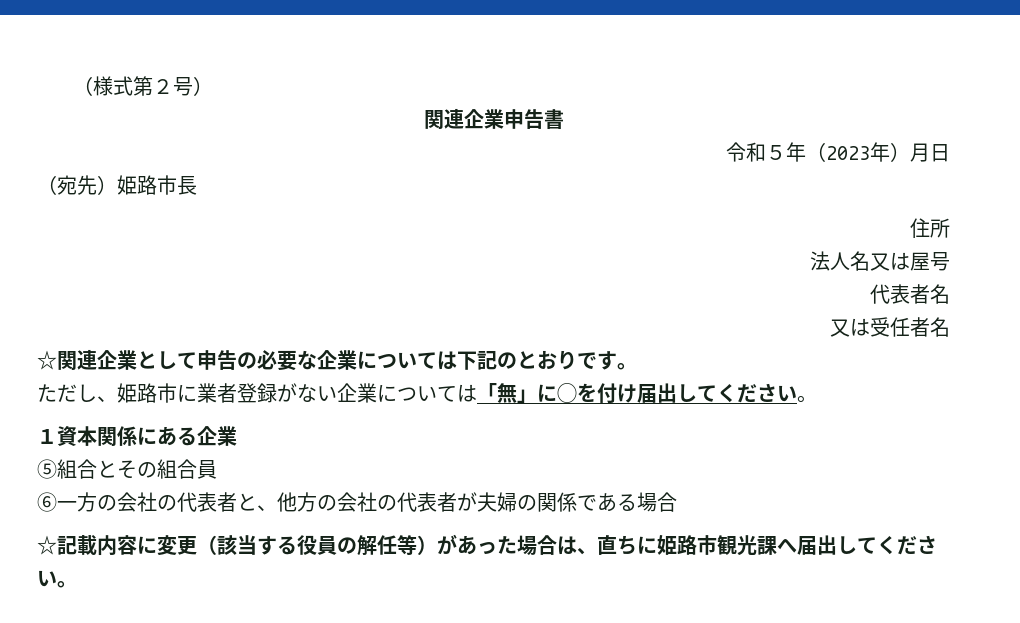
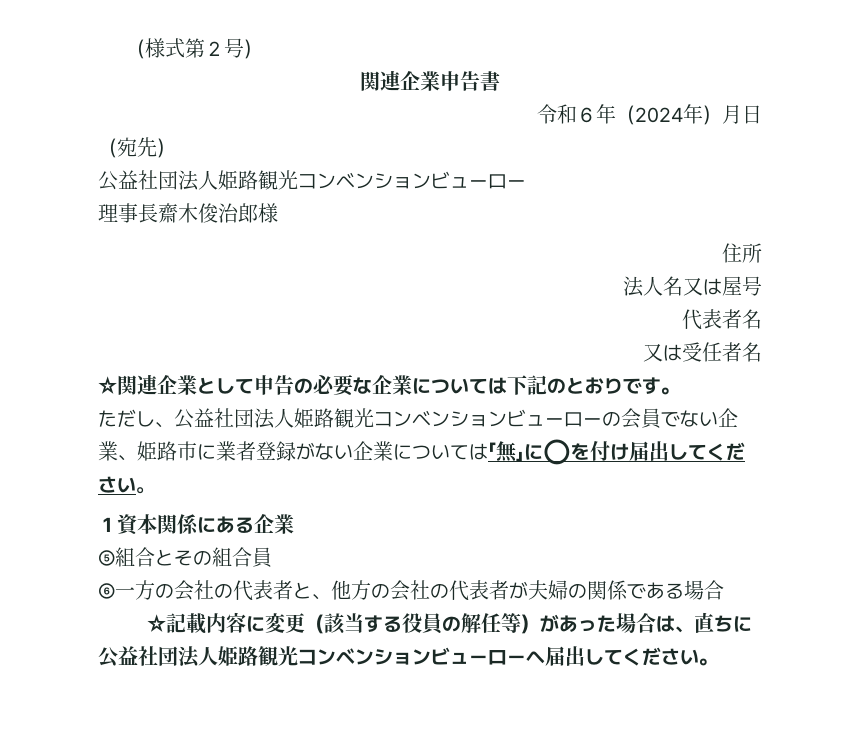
- 令和５年（2023年）月日
+ 令和６年（2024年）月日
- （宛先）姫路市長
+ （宛先）
+ 公益社団法人姫路観光コンベンションビューロー
+ 理事長齋木俊治郎様
- ただし、姫路市に業者登録がない企業については「無」に◯を付け届出してください。
+ ただし、公益社団法人姫路観光コンベンションビューローの会員でない企業、姫路市に業者登録がない企業については「無」に◯を付け届出してください。
- ☆記載内容に変更（該当する役員の解任等）があった場合は、直ちに姫路市観光課へ届出してください。
+ ☆記載内容に変更（該当する役員の解任等）があった場合は、直ちに公益社団法人姫路観光コンベンションビューローへ届出してください。

